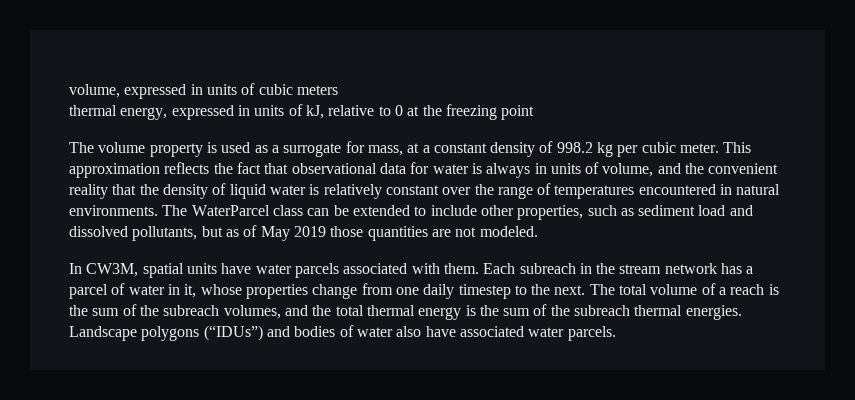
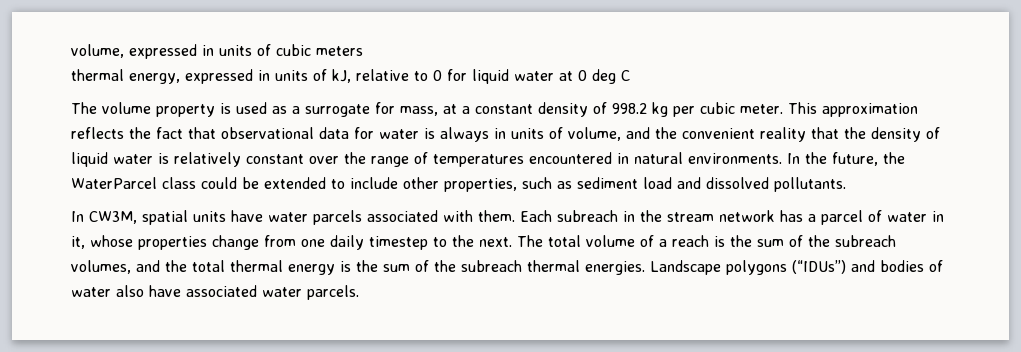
- thermal energy, expressed in units of kJ, relative to 0 at the freezing point
+ thermal energy, expressed in units of kJ, relative to 0 for liquid water at 0 deg C
- The WaterParcel class can be extended to include other properties, such as sediment load and dissolved pollutants, but as of May 2019 those quantities are not modeled.
+ In the future, the WaterParcel class could be extended to include other properties, such as sediment load and dissolved pollutants.

